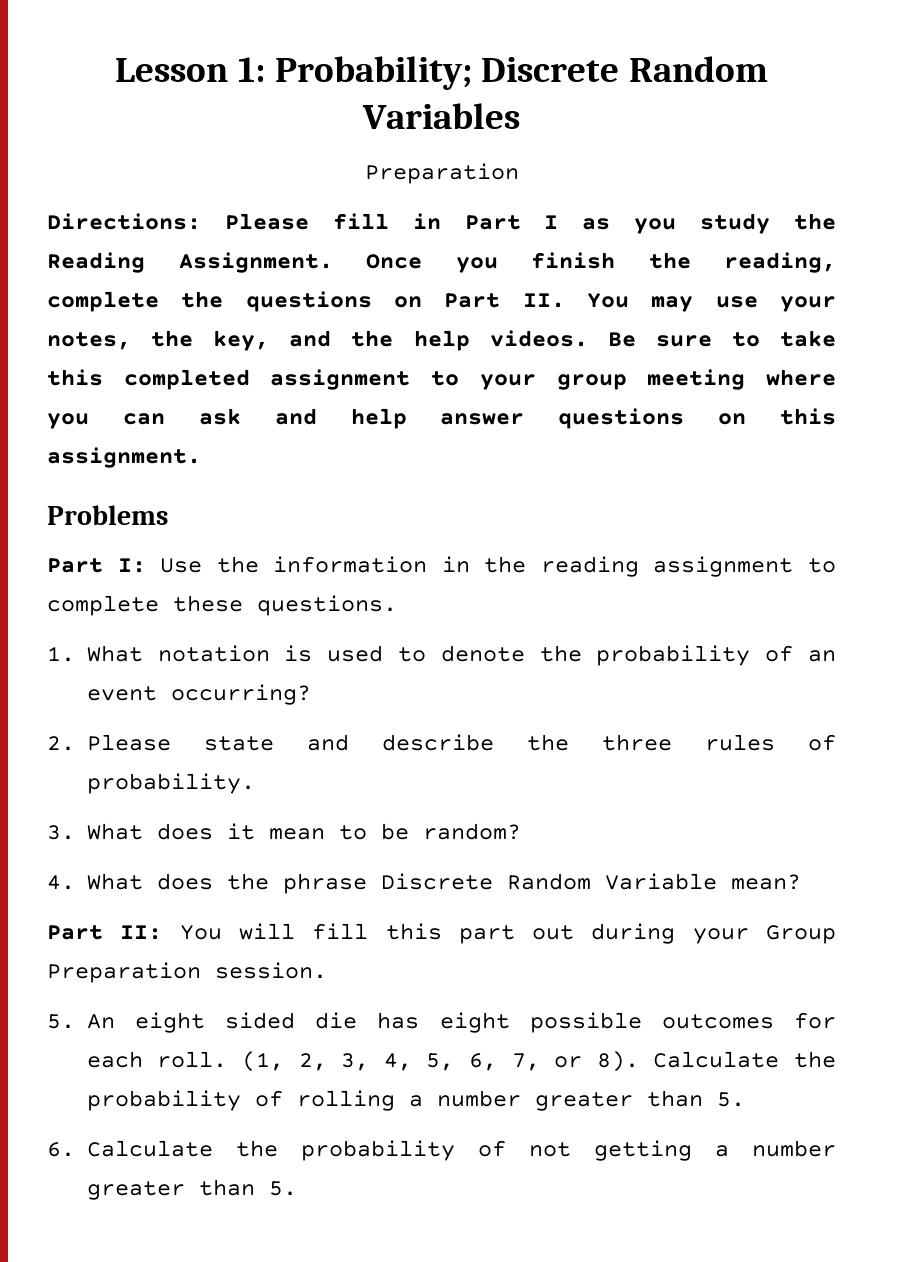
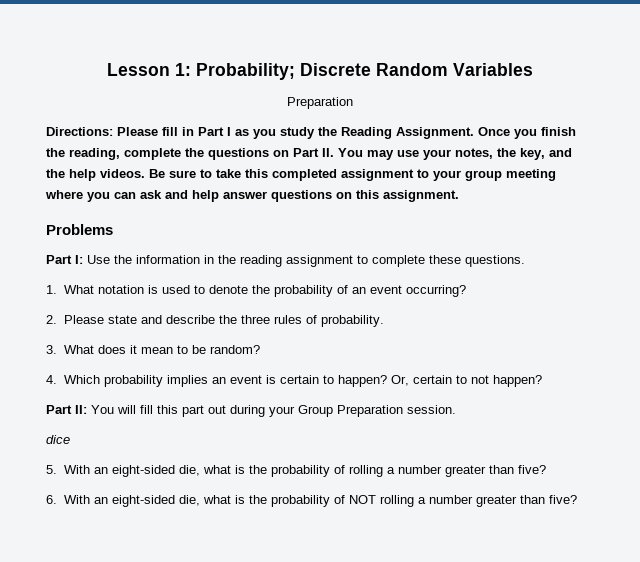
- 4. What does the phrase Discrete Random Variable mean?
+ 4. Which probability implies an event is certain to happen? Or, certain to not happen?
- 5. An eight sided die has eight possible outcomes for each roll. (1, 2, 3, 4, 5, 6, 7, or 8). Calculate the probability of rolling a number greater than 5.
+ dice
+ 5. With an eight-sided die, what is the probability of rolling a number greater than five?
- 6. Calculate the probability of not getting a number greater than 5.
+ 6. With an eight-sided die, what is the probability of NOT rolling a number greater than five?

